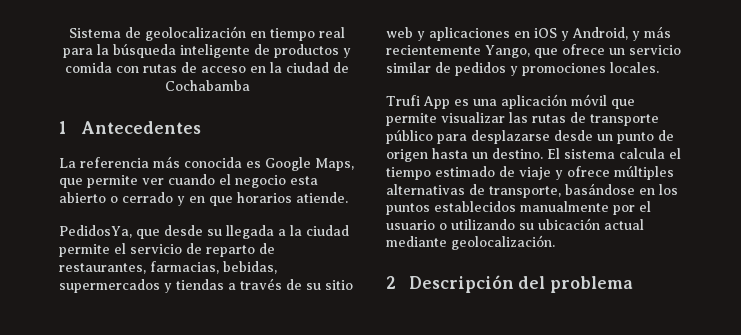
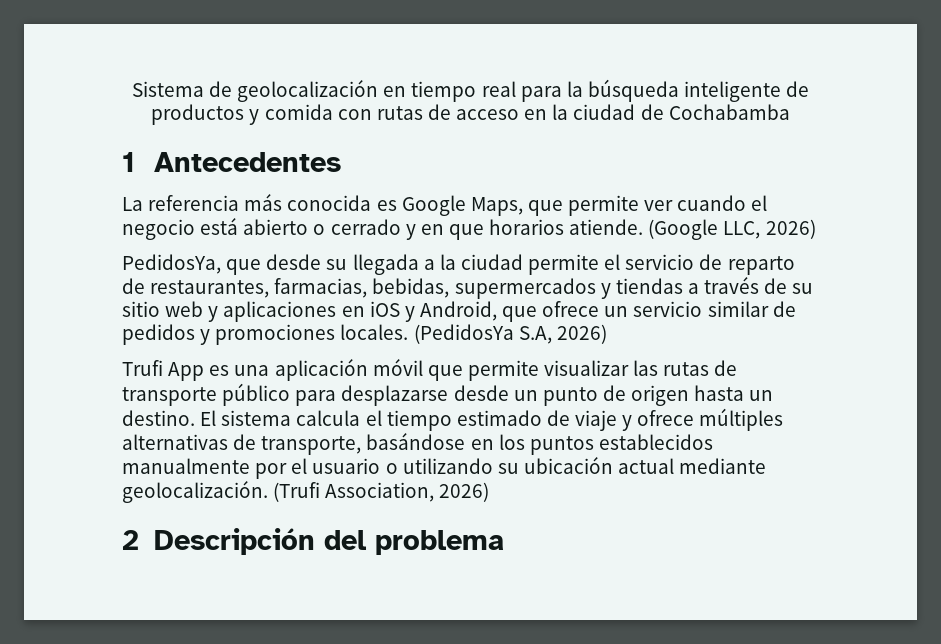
- La referencia más conocida es Google Maps, que permite ver cuando el negocio esta abierto o cerrado y en que horarios atiende.
+ La referencia más conocida es Google Maps, que permite ver cuando el negocio está abierto o cerrado y en que horarios atiende. (Google LLC, 2026)
- PedidosYa, que desde su llegada a la ciudad permite el servicio de reparto de restaurantes, farmacias, bebidas, supermercados y tiendas a través de su sitio web y aplicaciones en iOS y Android, y más recientemente Yango, que ofrece un servicio similar de pedidos y promociones locales.
+ PedidosYa, que desde su llegada a la ciudad permite el servicio de reparto de restaurantes, farmacias, bebidas, supermercados y tiendas a través de su sitio web y aplicaciones en iOS y Android, que ofrece un servicio similar de pedidos y promociones locales. (PedidosYa S.A, 2026)
+ (Trufi Association, 2026)

